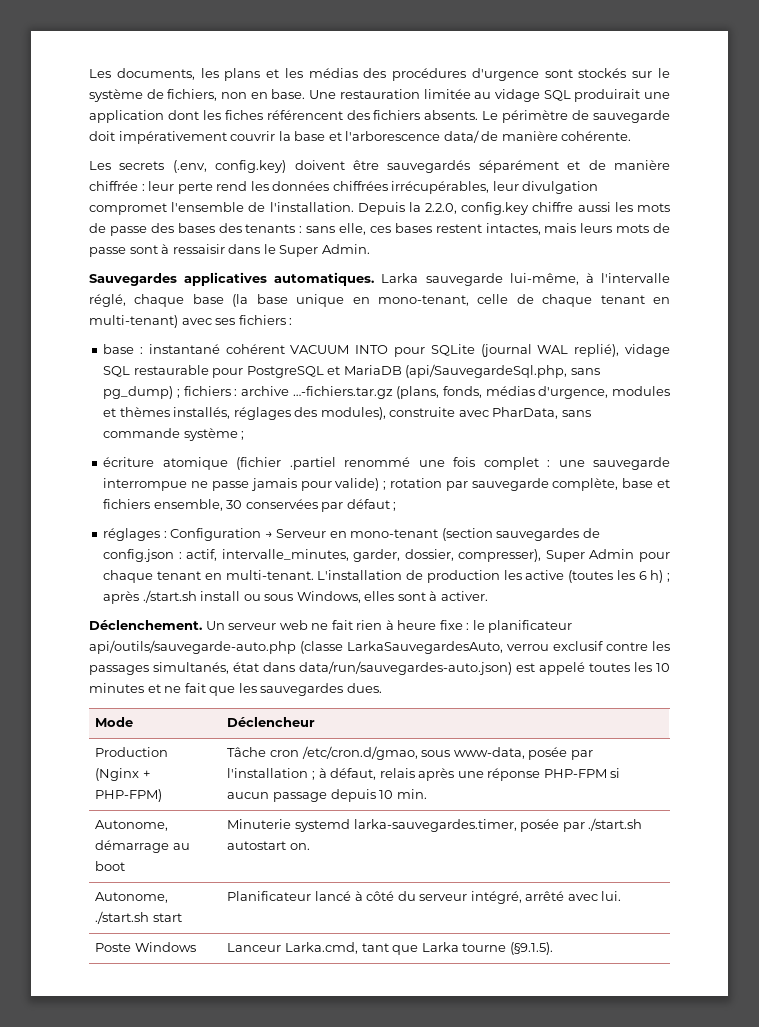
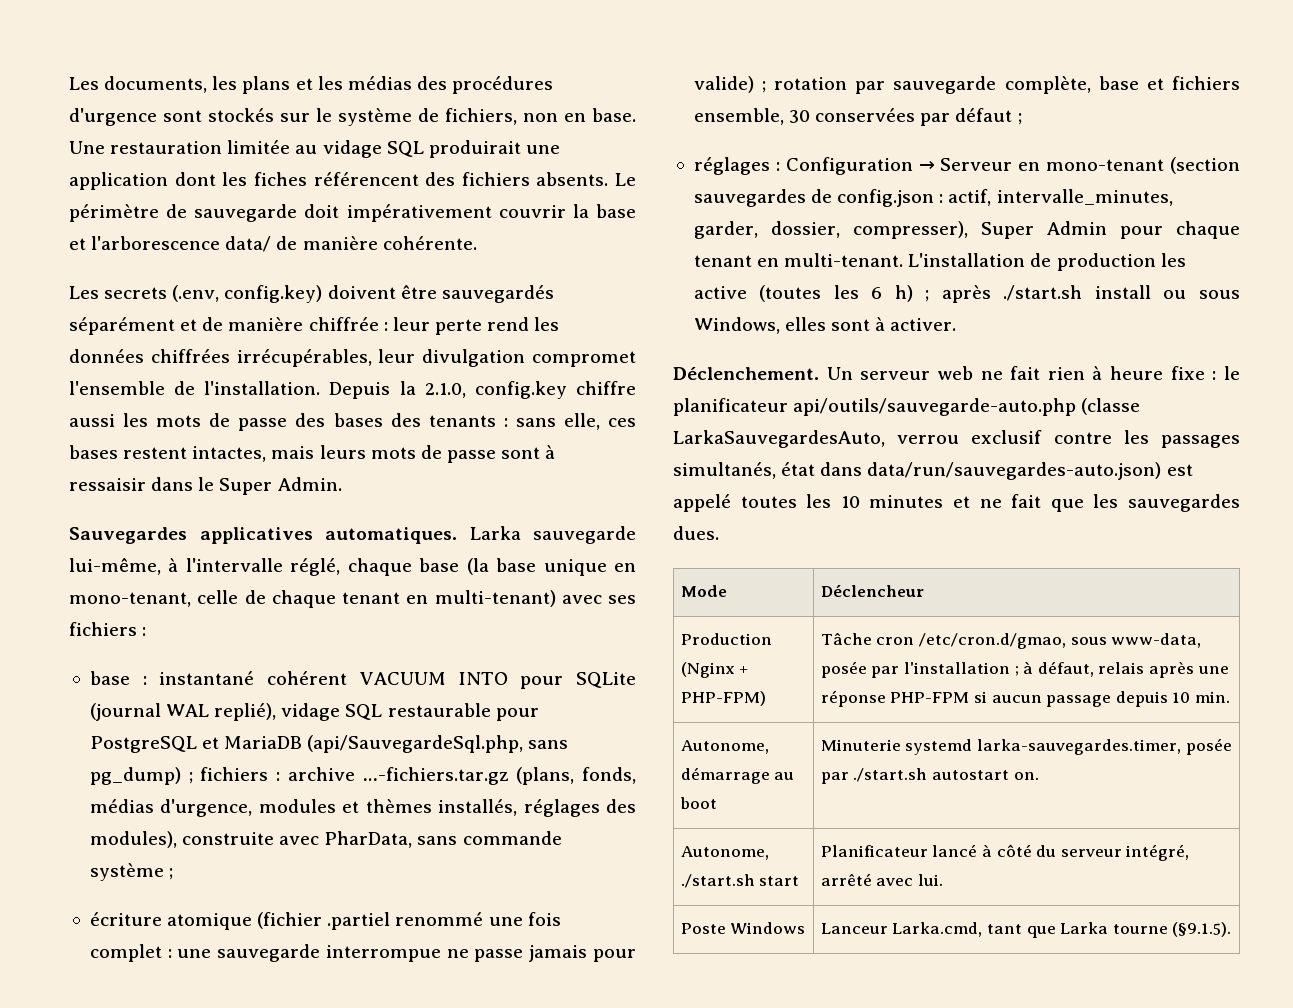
- Depuis la 2.2.0, config.key chiffre aussi les mots de passe des bases des tenants : sans elle, ces bases restent intactes, mais leurs mots de passe sont à ressaisir dans le Super Admin.
+ Depuis la 2.1.0, config.key chiffre aussi les mots de passe des bases des tenants : sans elle, ces bases restent intactes, mais leurs mots de passe sont à ressaisir dans le Super Admin.

